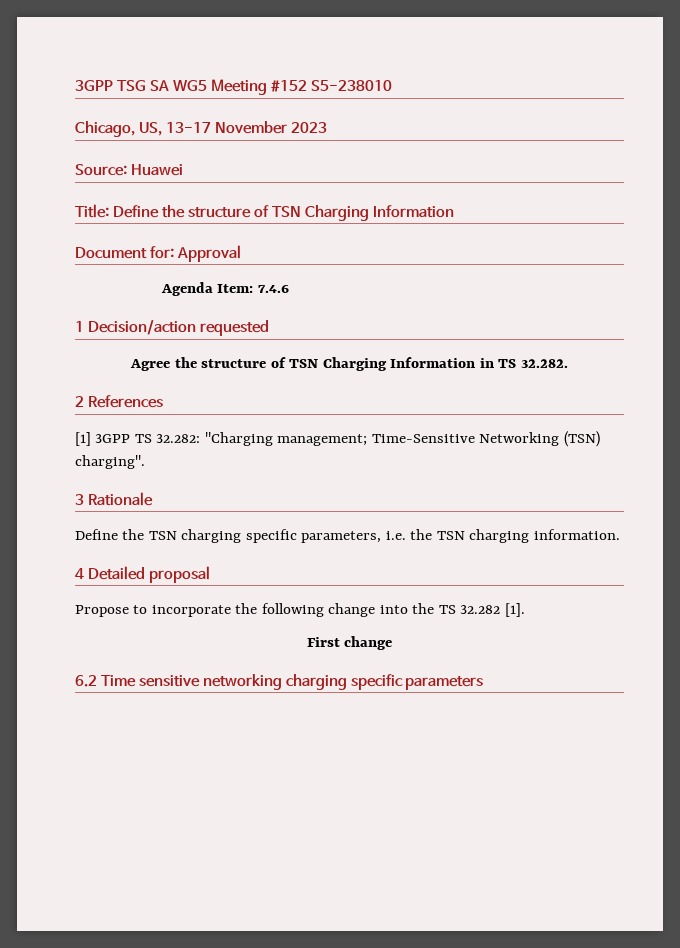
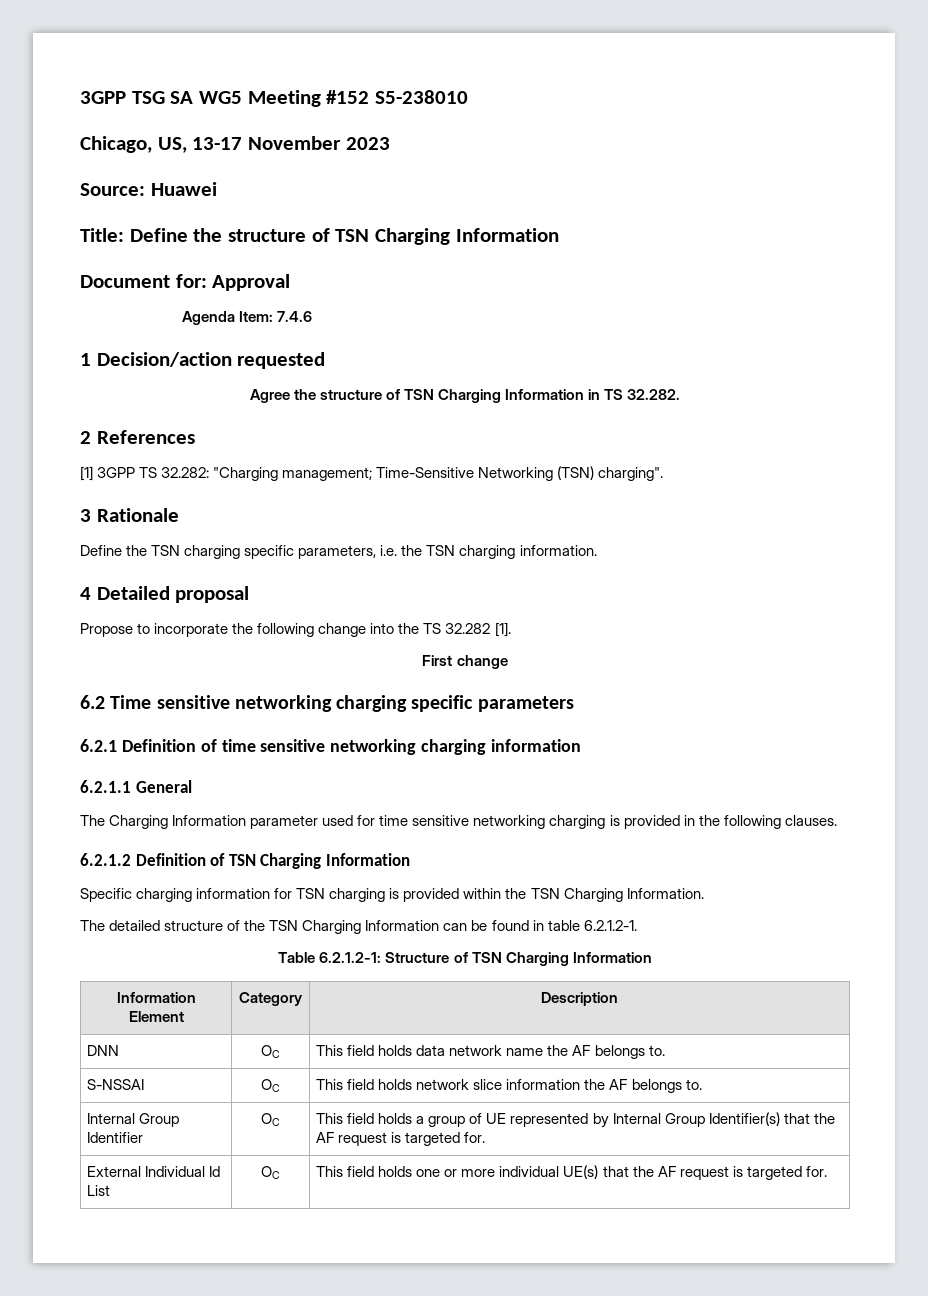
+ 6.2.1 Definition of time sensitive networking charging information
+ 6.2.1.1 General
+ The Charging Information parameter used for time sensitive networking charging is provided in the following clauses.
+ 6.2.1.2 Definition of TSN Charging Information
+ Specific charging information for TSN charging is provided within the TSN Charging Information.
+ The detailed structure of the TSN Charging Information can be found in table 6.2.1.2-1.
+ Table 6.2.1.2-1: Structure of TSN Charging Information
+ Information Element | Category | Description
+ DNN | OC | This field holds data network name the AF belongs to.
+ S-NSSAI | OC | This field holds network slice information the AF belongs to.
+ Internal Group Identifier | OC | This field holds a group of UE represented by Internal Group Identifier(s) that the AF request is targeted for.
+ External Individual Id List | OC | This field holds one or more individual UE(s) that the AF request is targeted for.

